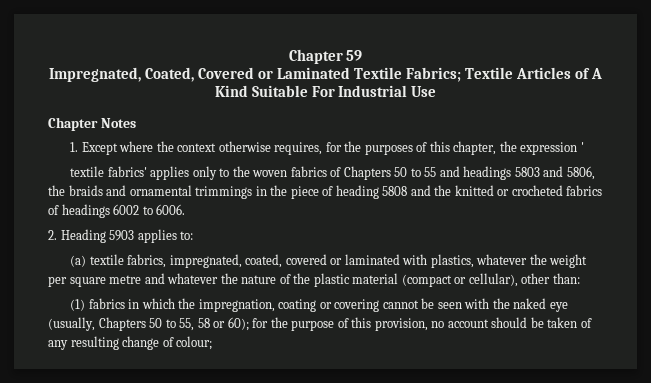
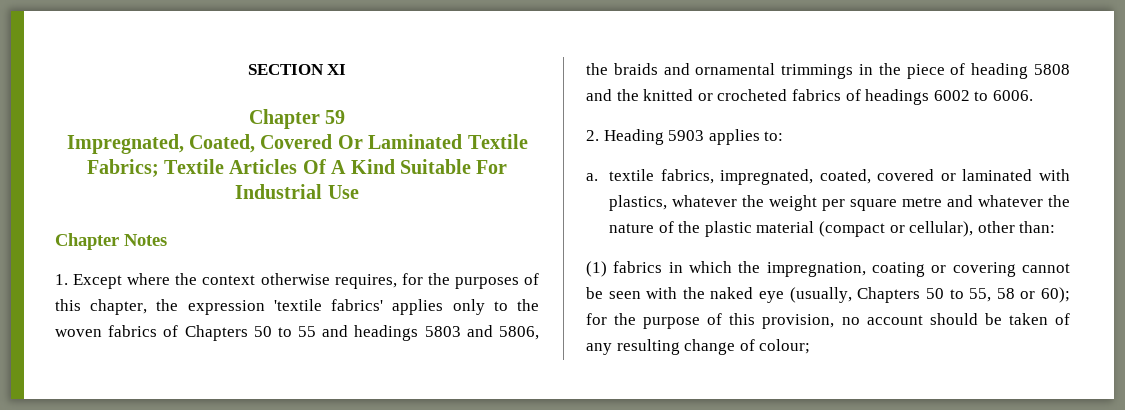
+ SECTION XI
- Impregnated, Coated, Covered or Laminated Textile Fabrics; Textile Articles of A Kind Suitable For Industrial Use
+ Impregnated, Coated, Covered Or Laminated Textile Fabrics; Textile Articles Of A Kind Suitable For Industrial Use
- 1. Except where the context otherwise requires, for the purposes of this chapter, the expression '
- textile fabrics' applies only to the woven fabrics of Chapters 50 to 55 and headings 5803 and 5806, the braids and ornamental trimmings in the piece of heading 5808 and the knitted or crocheted fabrics of headings 6002 to 6006.
+ 1. Except where the context otherwise requires, for the purposes of this chapter, the expression 'textile fabrics' applies only to the woven fabrics of Chapters 50 to 55 and headings 5803 and 5806, the braids and ornamental trimmings in the piece of heading 5808 and the knitted or crocheted fabrics of headings 6002 to 6006.
- (a) textile fabrics, impregnated, coated, covered or laminated with plastics, whatever the weight per square metre and whatever the nature of the plastic material (compact or cellular), other than:
+ a. textile fabrics, impregnated, coated, covered or laminated with plastics, whatever the weight per square metre and whatever the nature of the plastic material (compact or cellular), other than:

